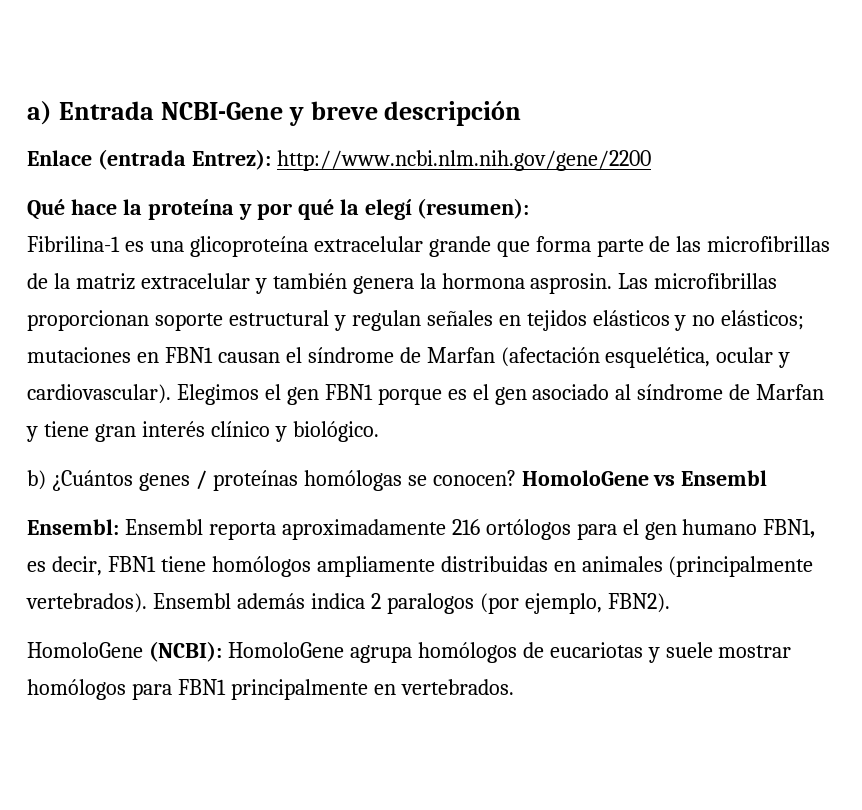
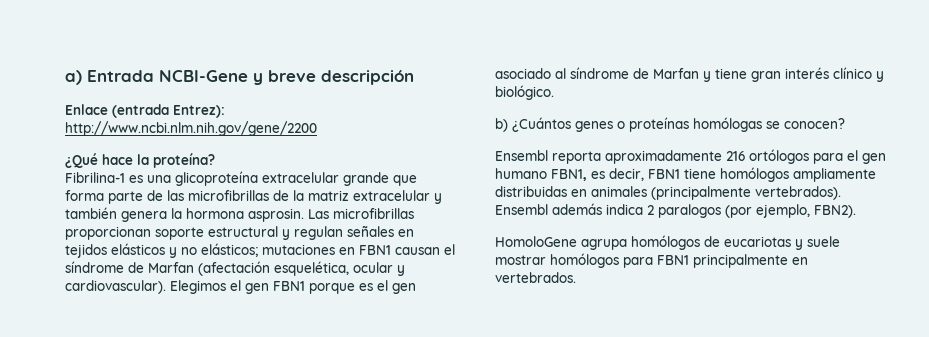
- Qué hace la proteína y por qué la elegí (resumen):
+ ¿Qué hace la proteína?
- b) ¿Cuántos genes / proteínas homólogas se conocen? HomoloGene vs Ensembl
- Ensembl: Ensembl reporta aproximadamente 216 ortólogos para el gen humano FBN1, es decir, FBN1 tiene homólogos ampliamente distribuidas en animales (principalmente vertebrados).
+ b) ¿Cuántos genes o proteínas homólogas se conocen?
+ Ensembl reporta aproximadamente 216 ortólogos para el gen humano FBN1, es decir, FBN1 tiene homólogos ampliamente distribuidas en animales (principalmente vertebrados).
- HomoloGene (NCBI): HomoloGene agrupa homólogos de eucariotas y suele mostrar homólogos para FBN1 principalmente en vertebrados.
+ HomoloGene agrupa homólogos de eucariotas y suele mostrar homólogos para FBN1 principalmente en vertebrados.

